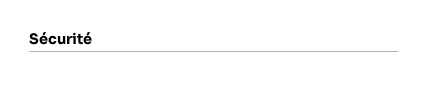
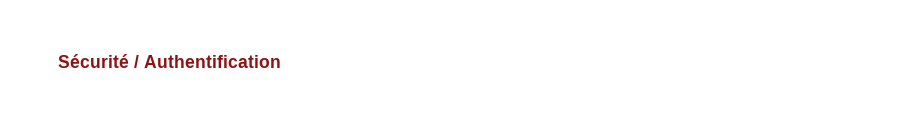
- Sécurité
+ Sécurité / Authentification

